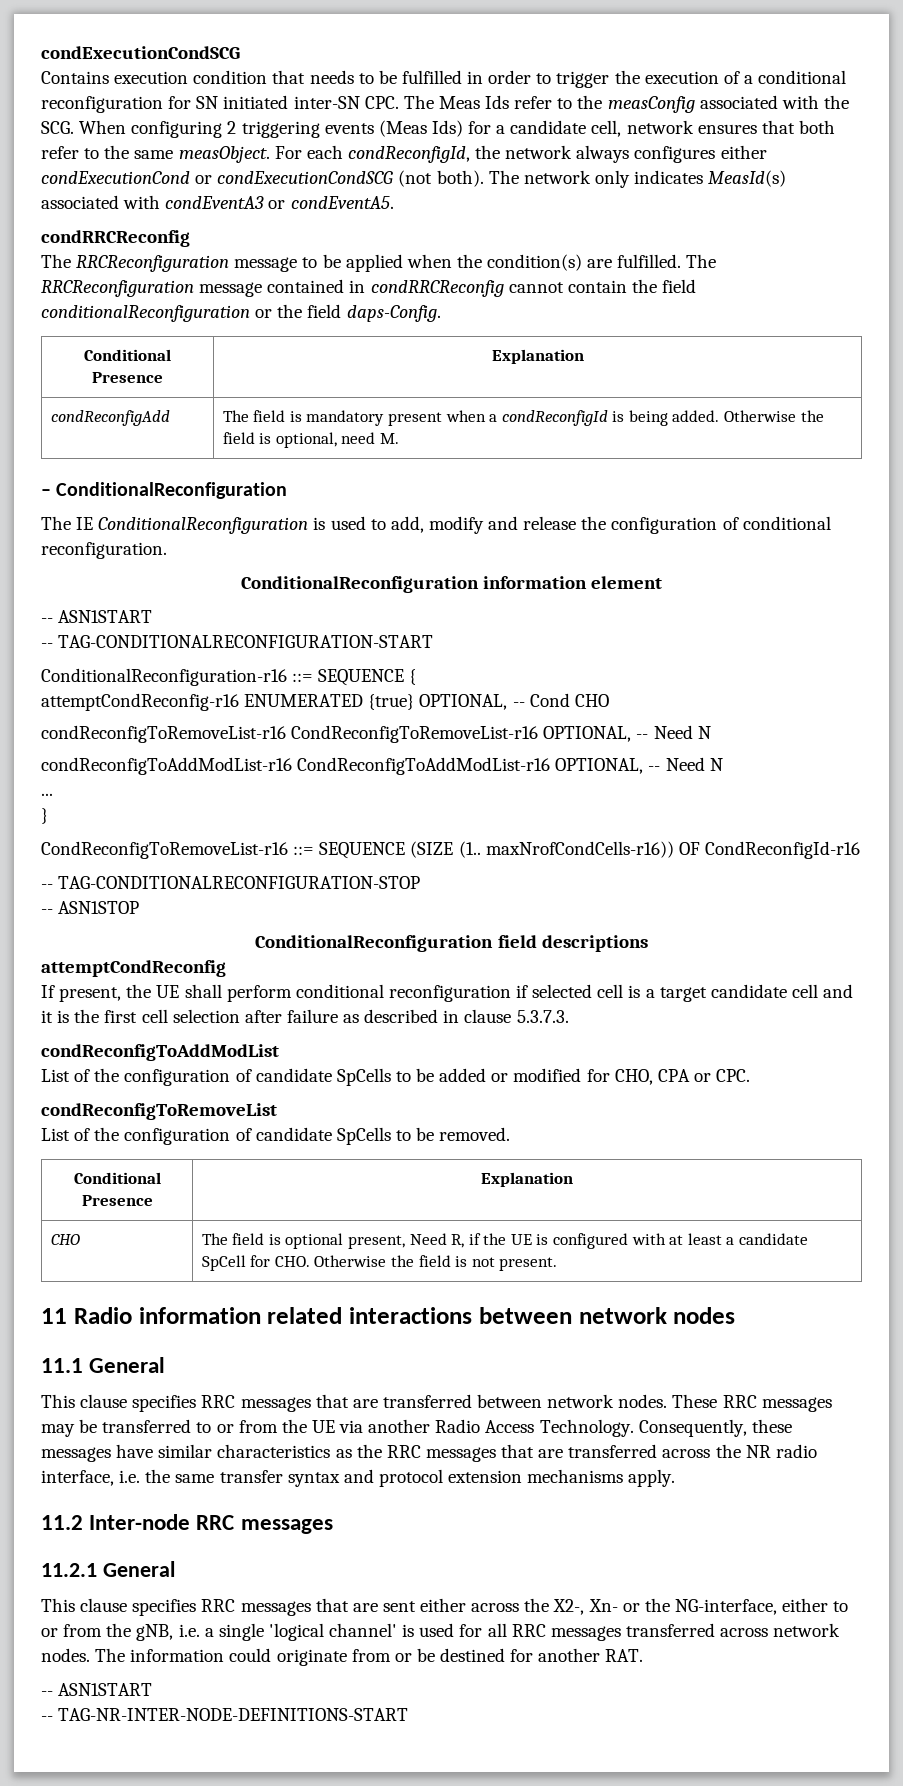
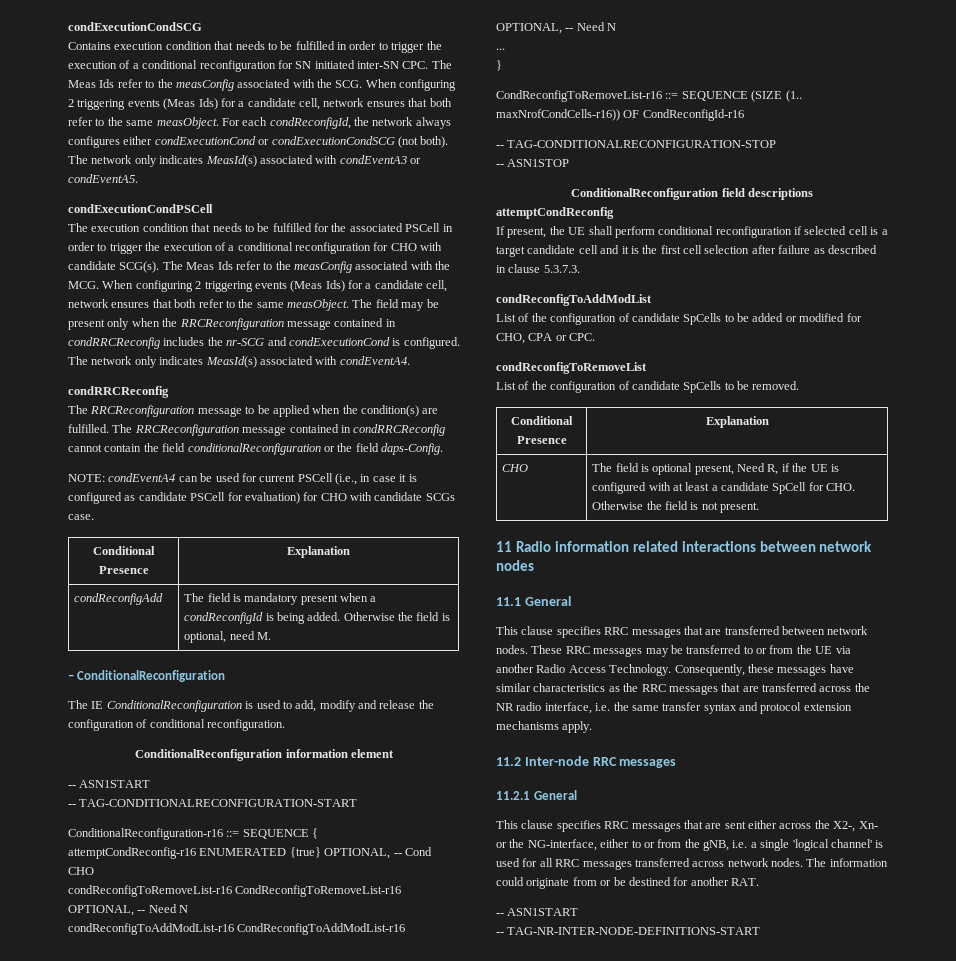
+ condExecutionCondPSCell
+ The execution condition that needs to be fulfilled for the associated PSCell in order to trigger the execution of a conditional reconfiguration for CHO with candidate SCG(s). The Meas Ids refer to the measConfig associated with the MCG. When configuring 2 triggering events (Meas Ids) for a candidate cell, network ensures that both refer to the same measObject. The field may be present only when the RRCReconfiguration message contained in condRRCReconfig includes the nr-SCG and condExecutionCond is configured. The network only indicates MeasId(s) associated with condEventA4.
+ NOTE: condEventA4 can be used for current PSCell (i.e., in case it is configured as candidate PSCell for evaluation) for CHO with candidate SCGs case.

